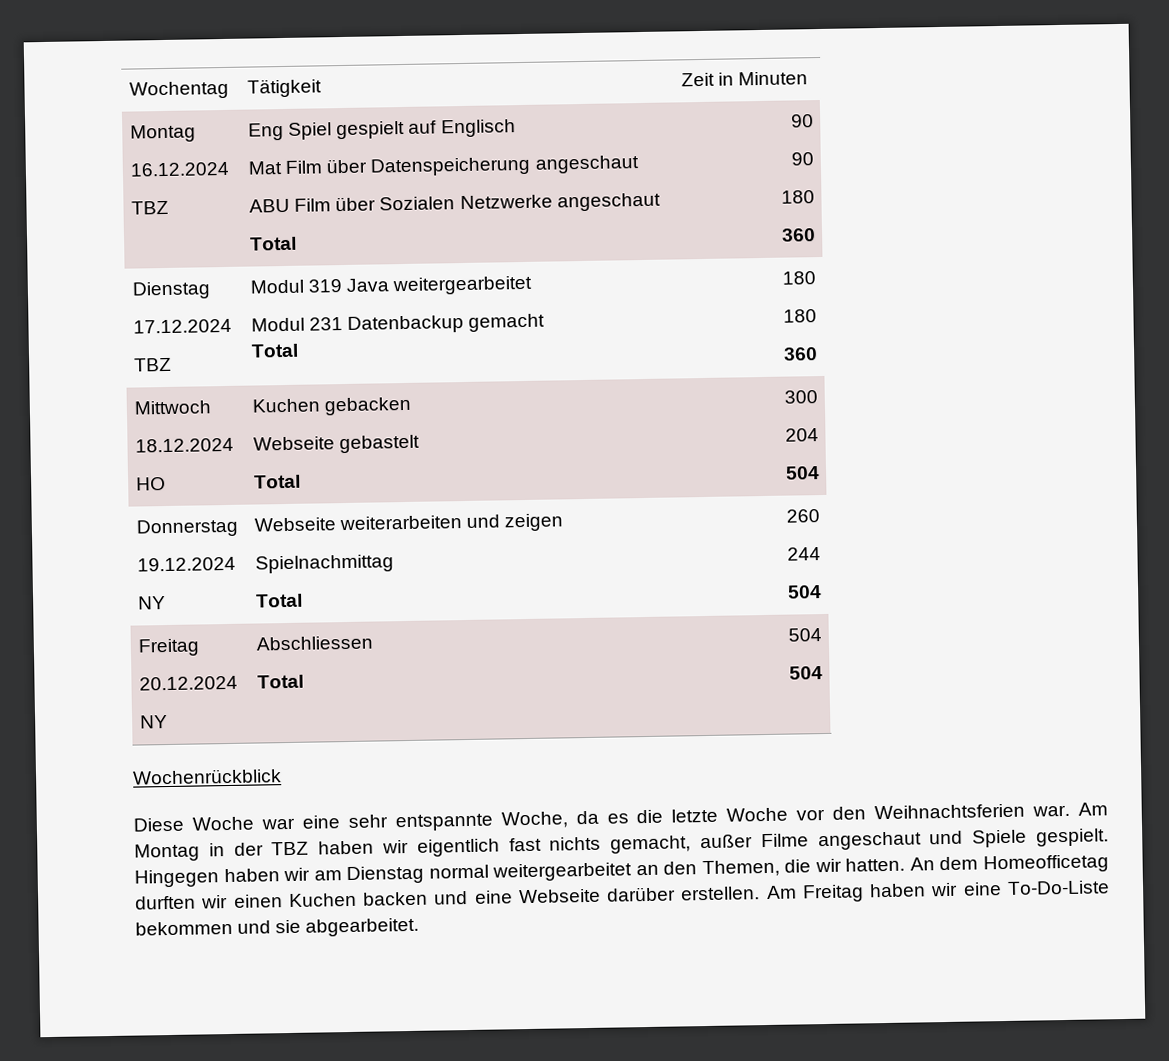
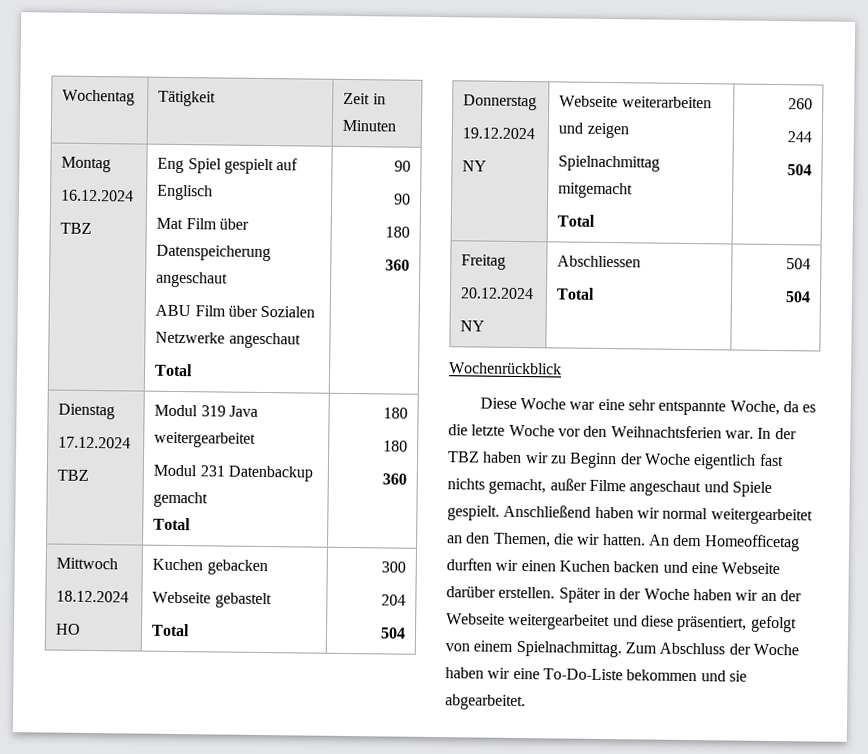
  Donnerstag
  19.12.2024
  NY | Webseite weiterarbeiten und zeigen
- Spielnachmittag
+ Spielnachmittag mitgemacht
- Am Montag in der TBZ haben wir eigentlich fast nichts gemacht, außer Filme angeschaut und Spiele gespielt.
+ In der TBZ haben wir zu Beginn der Woche eigentlich fast nichts gemacht, außer Filme angeschaut und Spiele gespielt.
- Hingegen haben wir am Dienstag normal weitergearbeitet an den Themen, die wir hatten.
+ Anschließend haben wir normal weitergearbeitet an den Themen, die wir hatten.
- Am Freitag haben wir eine To-Do-Liste bekommen und sie abgearbeitet.
+ Später in der Woche haben wir an der Webseite weitergearbeitet und diese präsentiert, gefolgt von einem Spielnachmittag. Zum Abschluss der Woche haben wir eine To-Do-Liste bekommen und sie abgearbeitet.

